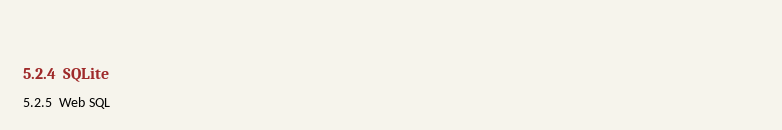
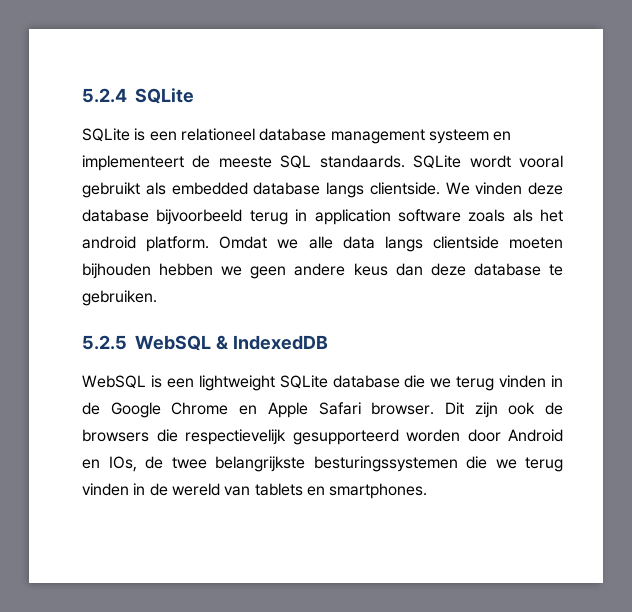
- 5.2.5 Web SQL
+ SQLite is een relationeel database management systeem en implementeert de meeste SQL standaards. SQLite wordt vooral gebruikt als embedded database langs clientside. We vinden deze database bijvoorbeeld terug in application software zoals als het android platform. Omdat we alle data langs clientside moeten bijhouden hebben we geen andere keus dan deze database te gebruiken.
+ 5.2.5 WebSQL & IndexedDB
+ WebSQL is een lightweight SQLite database die we terug vinden in de Google Chrome en Apple Safari browser. Dit zijn ook de browsers die respectievelijk gesupporteerd worden door Android en IOs, de twee belangrijkste besturingssystemen die we terug vinden in de wereld van tablets en smartphones.

